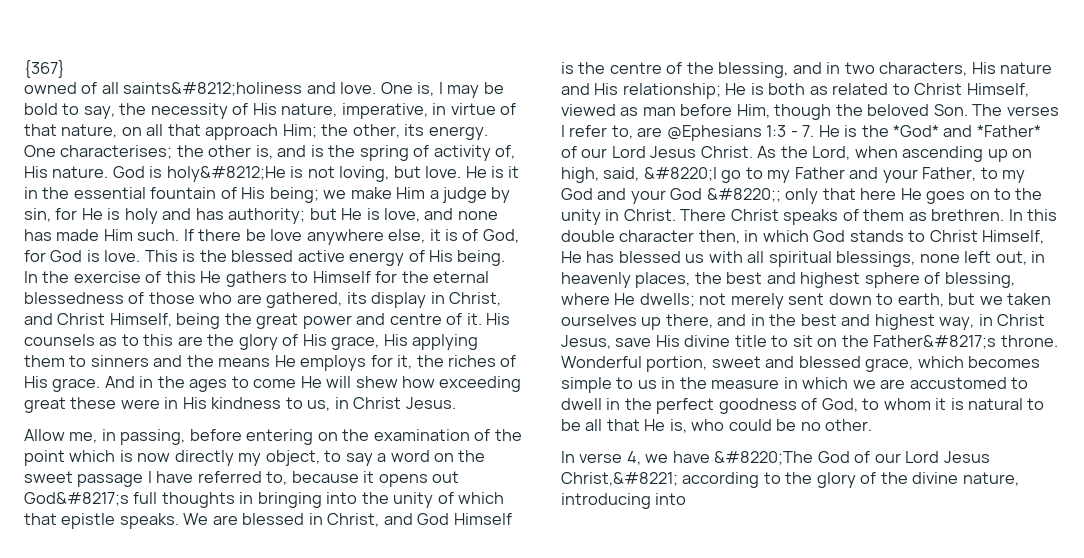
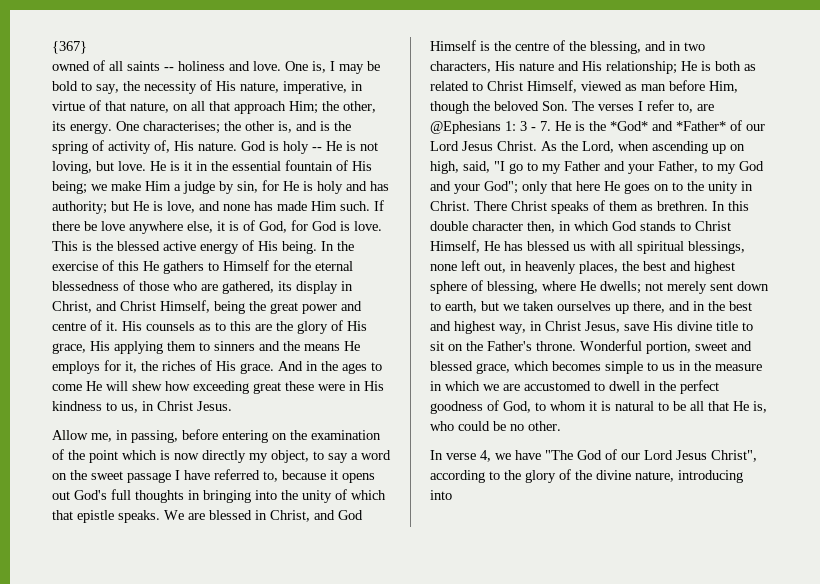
- owned of all saints&#8212;holiness and love.
+ owned of all saints -- holiness and love.
- God is holy&#8212;He is not loving, but love.
+ God is holy -- He is not loving, but love.
- Allow me, in passing, before entering on the examination of the point which is now directly my object, to say a word on the sweet passage I have referred to, because it opens out God&#8217;s full thoughts in bringing into the unity of which that epistle speaks.
+ Allow me, in passing, before entering on the examination of the point which is now directly my object, to say a word on the sweet passage I have referred to, because it opens out God's full thoughts in bringing into the unity of which that epistle speaks.
- We are blessed in Christ, and God Himself is the centre of the blessing, and in two characters, His nature and His relationship; He is both as related to Christ Himself, viewed as man before Him, though the beloved Son. The verses I refer to, are @Ephesians 1:3 - 7. He is the *God* and *Father* of our Lord Jesus Christ.
+ We are blessed in Christ, and God Himself is the centre of the blessing, and in two characters, His nature and His relationship; He is both as related to Christ Himself, viewed as man before Him, though the beloved Son. The verses I refer to, are @Ephesians 1: 3 - 7. He is the *God* and *Father* of our Lord Jesus Christ.
- As the Lord, when ascending up on high, said, &#8220;I go to my Father and your Father, to my God and your God &#8220;; only that here He goes on to the unity in Christ.
+ As the Lord, when ascending up on high, said, "I go to my Father and your Father, to my God and your God"; only that here He goes on to the unity in Christ.
- not merely sent down to earth, but we taken ourselves up there, and in the best and highest way, in Christ Jesus, save His divine title to sit on the Father&#8217;s throne.
+ not merely sent down to earth, but we taken ourselves up there, and in the best and highest way, in Christ Jesus, save His divine title to sit on the Father's throne.
- In verse 4, we have &#8220;The God of our Lord Jesus Christ,&#8221; according to the glory of the divine nature, introducing into
+ In verse 4, we have "The God of our Lord Jesus Christ", according to the glory of the divine nature, introducing into

